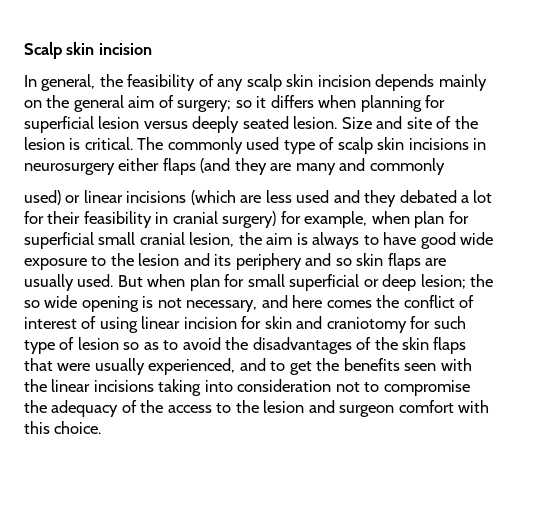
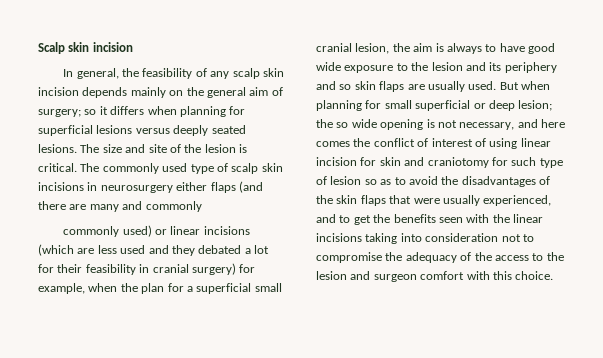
- In general, the feasibility of any scalp skin incision depends mainly on the general aim of surgery; so it differs when planning for superficial lesion versus deeply seated lesion. Size and site of the lesion is critical.
+ In general, the feasibility of any scalp skin incision depends mainly on the general aim of surgery; so it differs when planning for superficial lesions versus deeply seated lesions. The size and site of the lesion is critical.
- The commonly used type of scalp skin incisions in neurosurgery either flaps (and they are many and commonly
+ The commonly used type of scalp skin incisions in neurosurgery either flaps (and there are many and commonly
- used) or linear incisions (which are less used and they debated a lot for their feasibility in cranial surgery) for example, when plan for superficial small cranial lesion, the aim is always to have good wide exposure to the lesion and its periphery and so skin flaps are usually used.
+ commonly used) or linear incisions (which are less used and they debated a lot for their feasibility in cranial surgery) for example, when the plan for a superficial small cranial lesion, the aim is always to have good wide exposure to the lesion and its periphery and so skin flaps are usually used.
- But when plan for small superficial or deep lesion;
+ But when planning for small superficial or deep lesion;

